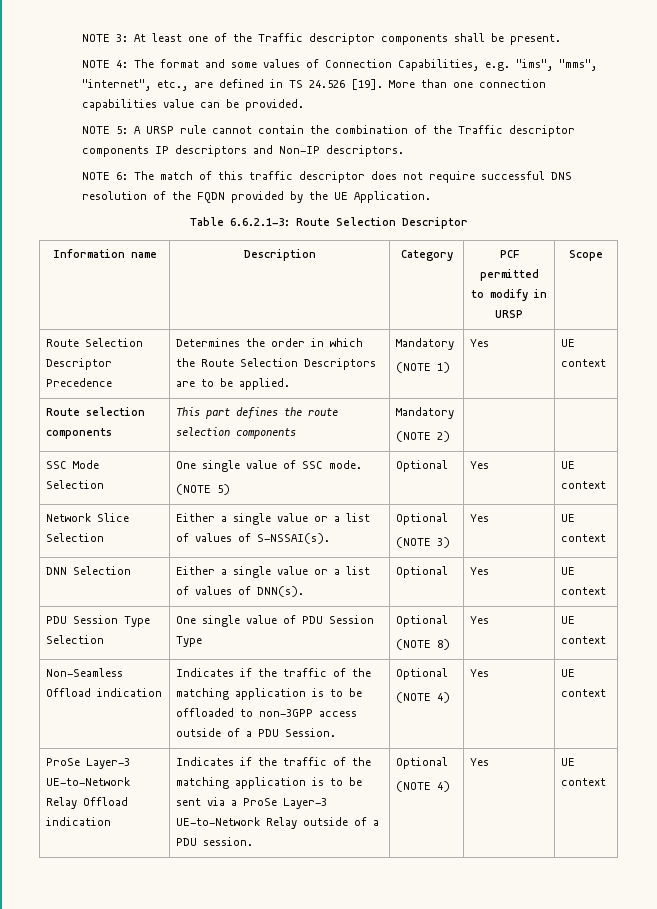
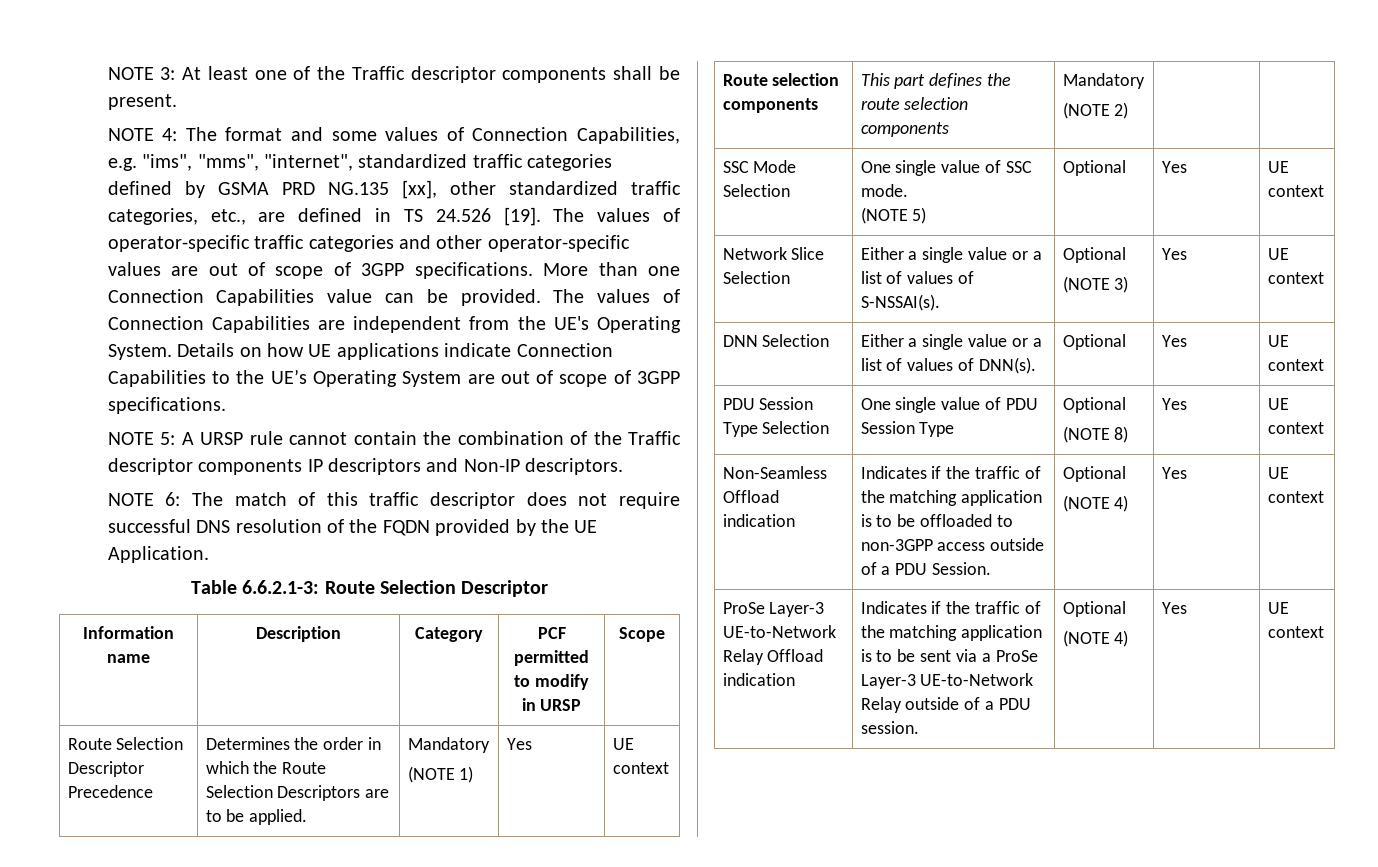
- NOTE 4: The format and some values of Connection Capabilities, e.g. "ims", "mms", "internet", etc., are defined in TS 24.526 [19].
+ NOTE 4: The format and some values of Connection Capabilities, e.g. "ims", "mms", "internet", standardized traffic categories defined by GSMA PRD NG.135 [xx], other standardized traffic categories, etc., are defined in TS 24.526 [19].
+ The values of operator-specific traffic categories and other operator-specific values are out of scope of 3GPP specifications.
- More than one connection capabilities value can be provided.
+ More than one Connection Capabilities value can be provided. The values of Connection Capabilities are independent from the UE's Operating System. Details on how UE applications indicate Connection Capabilities to the UE’s Operating System are out of scope of 3GPP specifications.

